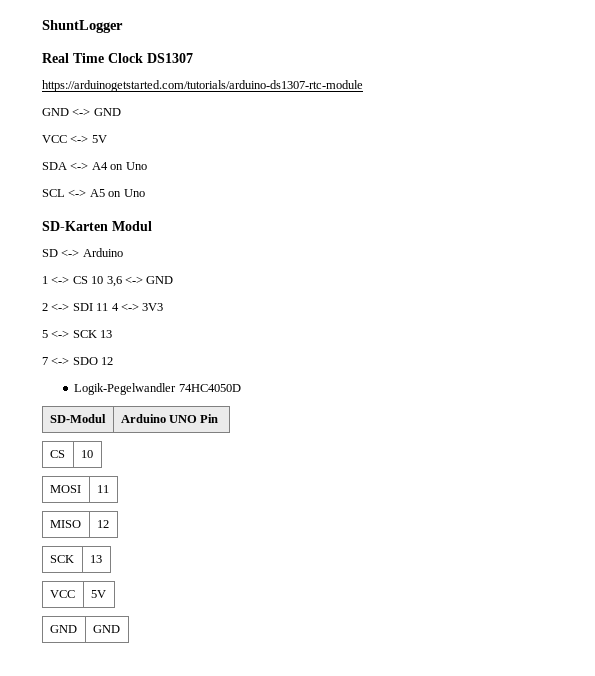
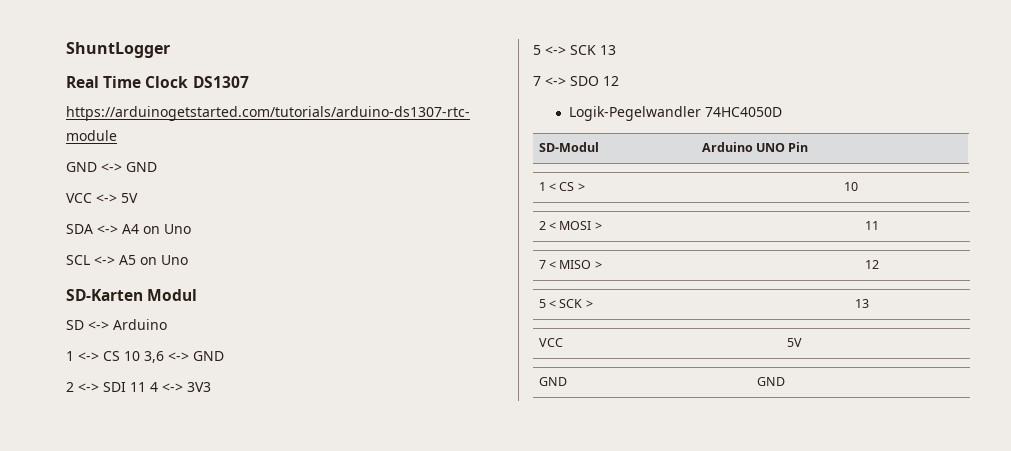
- CS | 10
+ 1 < CS > | 10
- MOSI | 11
+ 2 < MOSI > | 11
- MISO | 12
- SCK | 13
+ 7 < MISO > | 12
+ 5 < SCK > | 13

